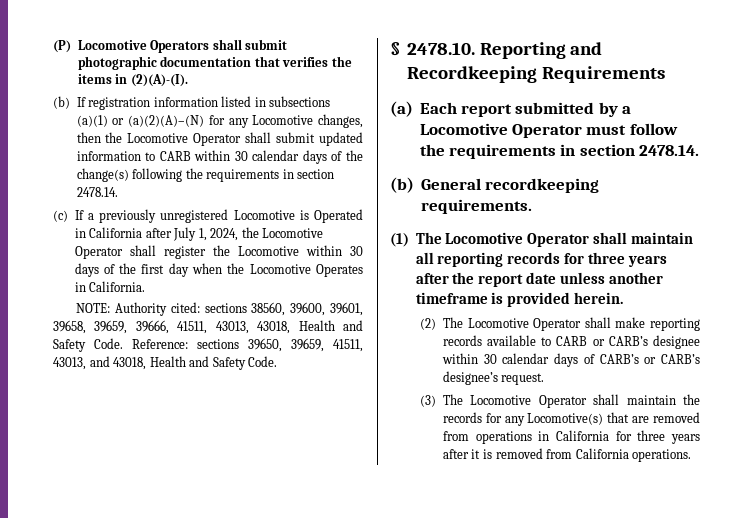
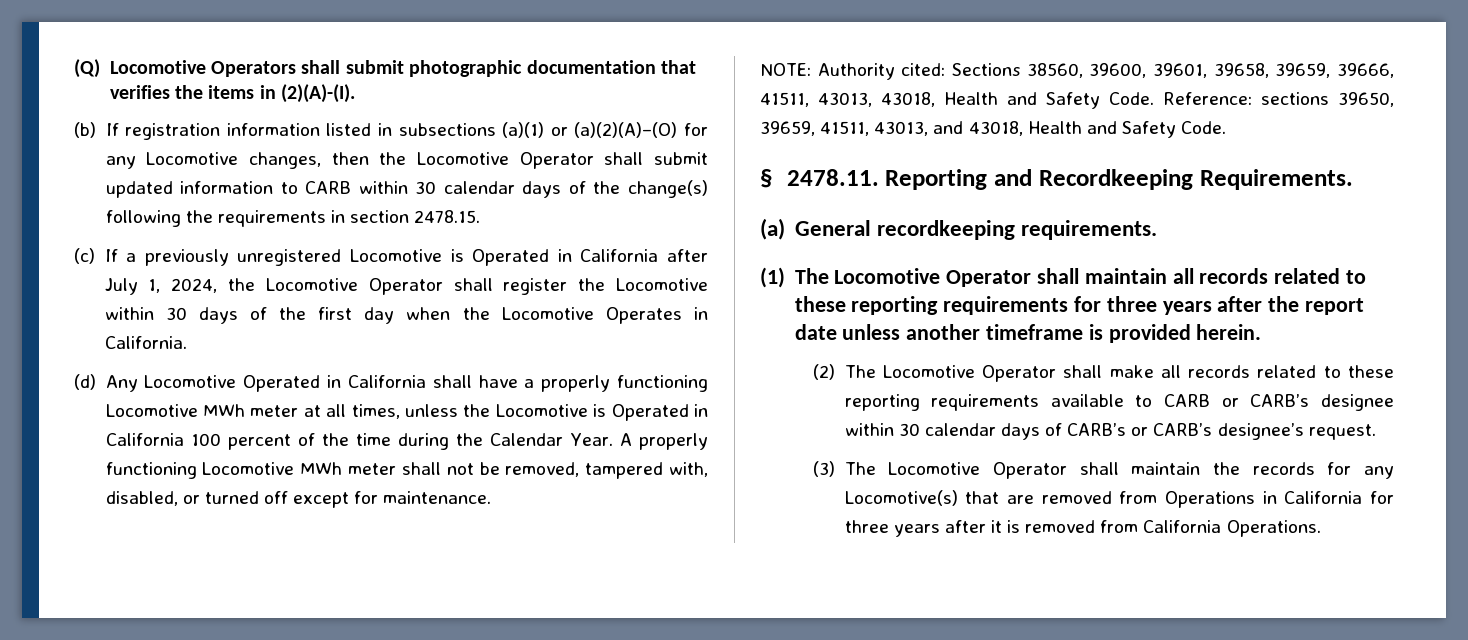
- (P) Locomotive Operators shall submit photographic documentation that verifies the items in (2)(A)-(I).
+ (Q) Locomotive Operators shall submit photographic documentation that verifies the items in (2)(A)-(I).
- (b) If registration information listed in subsections (a)(1) or (a)(2)(A)–(N) for any Locomotive changes, then the Locomotive Operator shall submit updated information to CARB within 30 calendar days of the change(s) following the requirements in section 2478.14.
+ (b) If registration information listed in subsections (a)(1) or (a)(2)(A)–(O) for any Locomotive changes, then the Locomotive Operator shall submit updated information to CARB within 30 calendar days of the change(s) following the requirements in section 2478.15.
+ (d) Any Locomotive Operated in California shall have a properly functioning Locomotive MWh meter at all times, unless the Locomotive is Operated in California 100 percent of the time during the Calendar Year. A properly functioning Locomotive MWh meter shall not be removed, tampered with, disabled, or turned off except for maintenance.
- NOTE: Authority cited: sections 38560, 39600, 39601, 39658, 39659, 39666, 41511, 43013, 43018, Health and Safety Code.
+ NOTE: Authority cited: Sections 38560, 39600, 39601, 39658, 39659, 39666, 41511, 43013, 43018, Health and Safety Code.
- § 2478.10. Reporting and Recordkeeping Requirements
- (a) Each report submitted by a Locomotive Operator must follow the requirements in section 2478.14.
- (b) General recordkeeping requirements.
+ § 2478.11. Reporting and Recordkeeping Requirements.
+ (a) General recordkeeping requirements.
- (1) The Locomotive Operator shall maintain all reporting records for three years after the report date unless another timeframe is provided herein.
+ (1) The Locomotive Operator shall maintain all records related to these reporting requirements for three years after the report date unless another timeframe is provided herein.
- (2) The Locomotive Operator shall make reporting records available to CARB or CARB’s designee within 30 calendar days of CARB’s or CARB’s designee’s request.
+ (2) The Locomotive Operator shall make all records related to these reporting requirements available to CARB or CARB’s designee within 30 calendar days of CARB’s or CARB’s designee’s request.
- (3) The Locomotive Operator shall maintain the records for any Locomotive(s) that are removed from operations in California for three years after it is removed from California operations.
+ (3) The Locomotive Operator shall maintain the records for any Locomotive(s) that are removed from Operations in California for three years after it is removed from California Operations.

